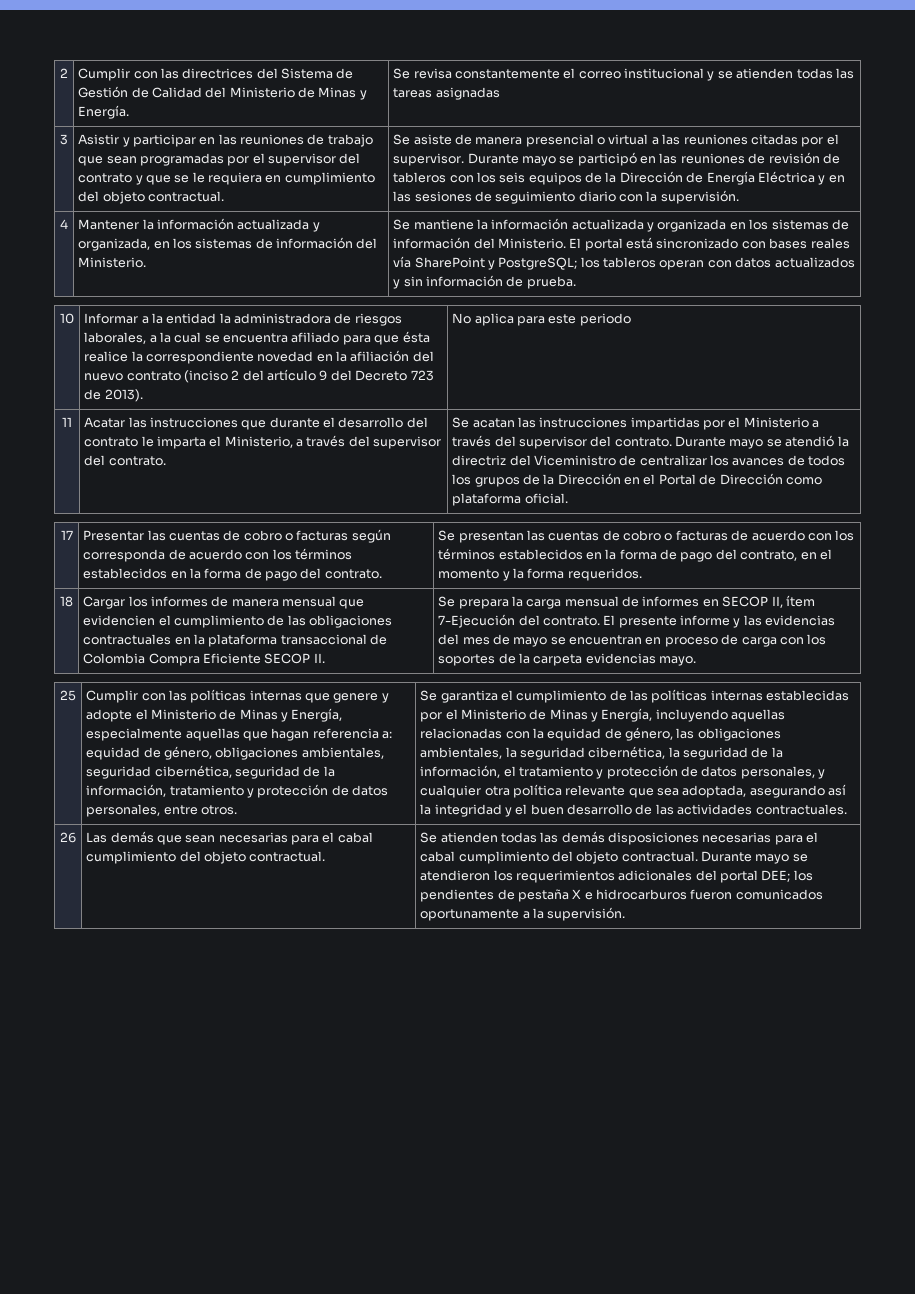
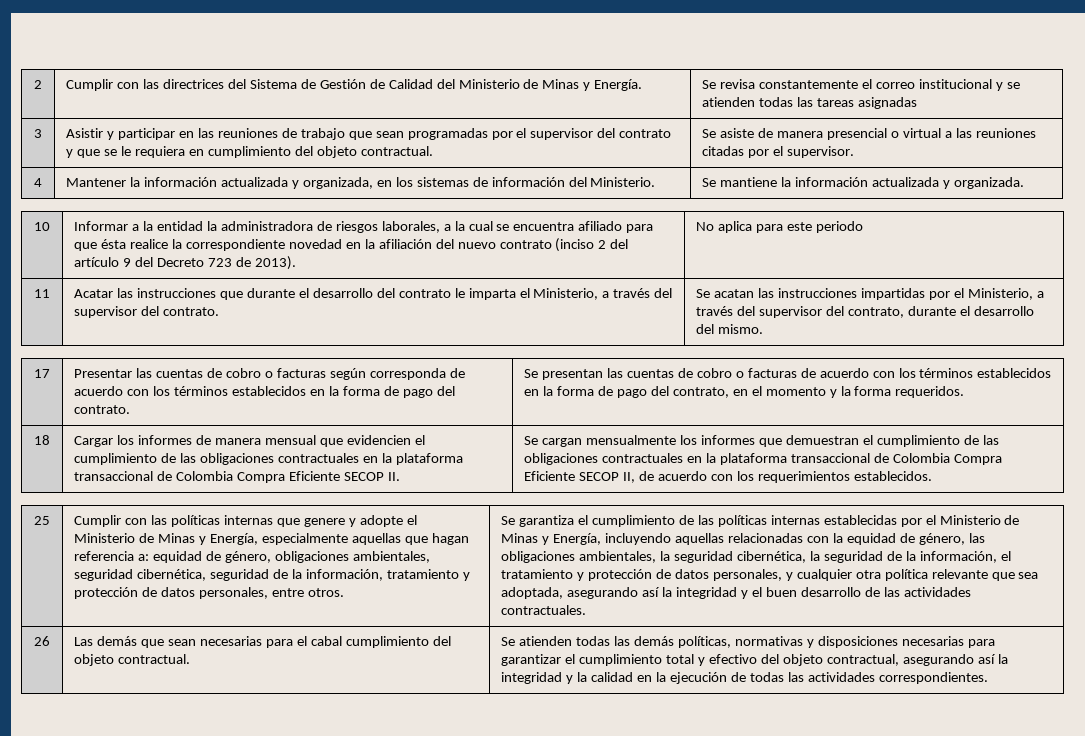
- Durante mayo se participó en las reuniones de revisión de tableros con los seis equipos de la Dirección de Energía Eléctrica y en las sesiones de seguimiento diario con la supervisión.
- Se mantiene la información actualizada y organizada en los sistemas de información del Ministerio. El portal está sincronizado con bases reales vía SharePoint y PostgreSQL; los tableros operan con datos actualizados y sin información de prueba.
+ Se mantiene la información actualizada y organizada.
- Se acatan las instrucciones impartidas por el Ministerio a través del supervisor del contrato. Durante mayo se atendió la directriz del Viceministro de centralizar los avances de todos los grupos de la Dirección en el Portal de Dirección como plataforma oficial.
+ Se acatan las instrucciones impartidas por el Ministerio, a través del supervisor del contrato, durante el desarrollo del mismo.
- Se prepara la carga mensual de informes en SECOP II, ítem 7-Ejecución del contrato. El presente informe y las evidencias del mes de mayo se encuentran en proceso de carga con los soportes de la carpeta evidencias mayo.
+ Se cargan mensualmente los informes que demuestran el cumplimiento de las obligaciones contractuales en la plataforma transaccional de Colombia Compra Eficiente SECOP II, de acuerdo con los requerimientos establecidos.
- Se atienden todas las demás disposiciones necesarias para el cabal cumplimiento del objeto contractual. Durante mayo se atendieron los requerimientos adicionales del portal DEE; los pendientes de pestaña X e hidrocarburos fueron comunicados oportunamente a la supervisión.
+ Se atienden todas las demás políticas, normativas y disposiciones necesarias para garantizar el cumplimiento total y efectivo del objeto contractual, asegurando así la integridad y la calidad en la ejecución de todas las actividades correspondientes.

